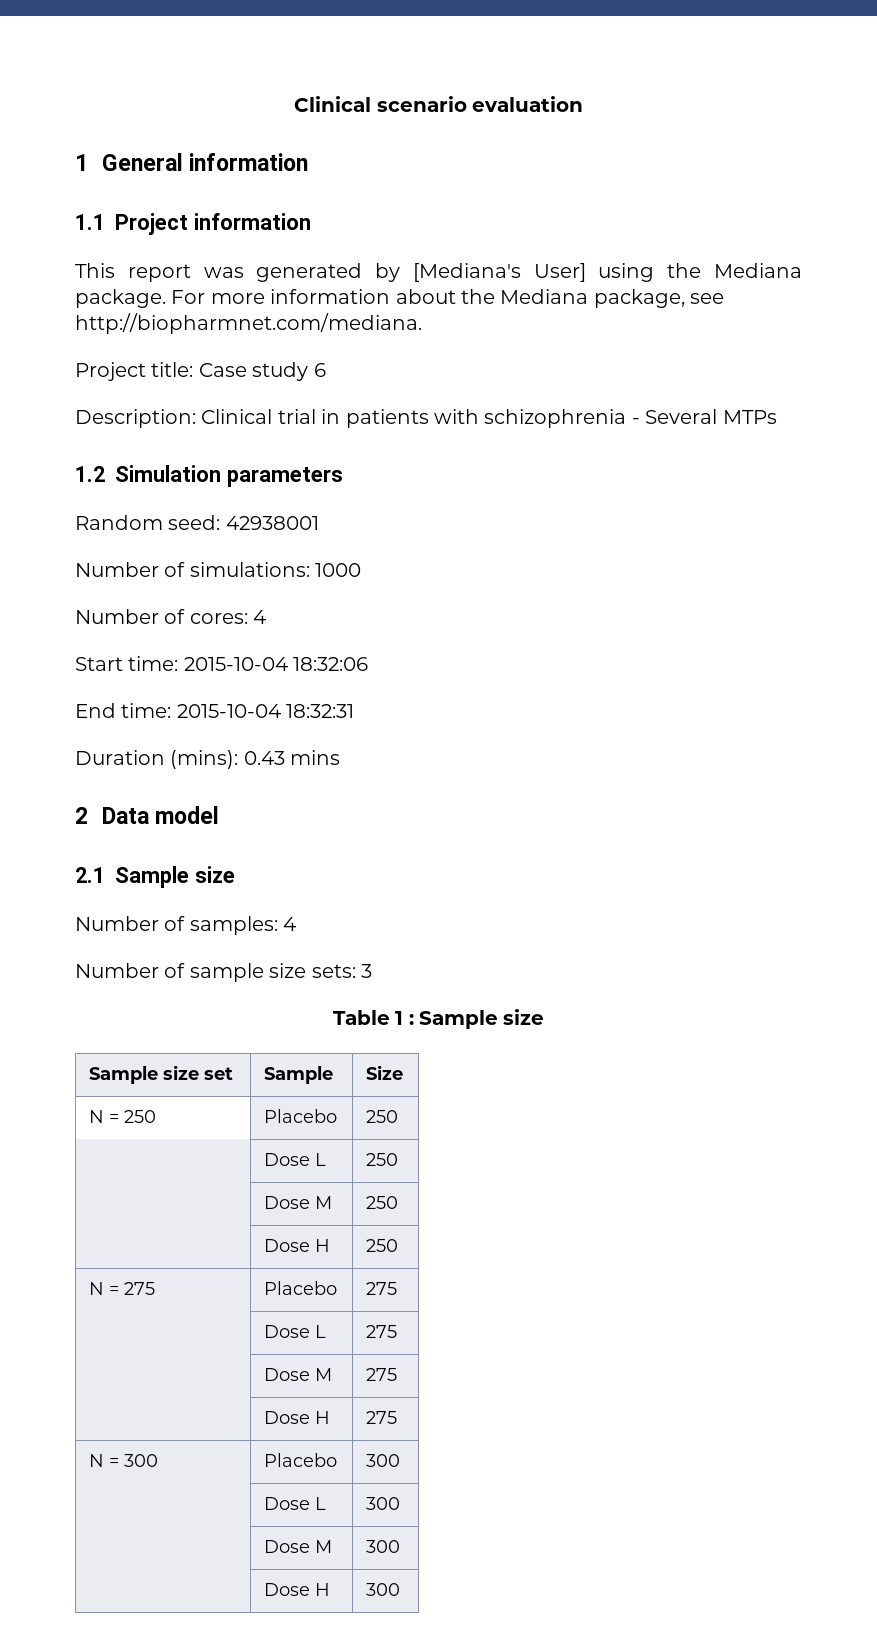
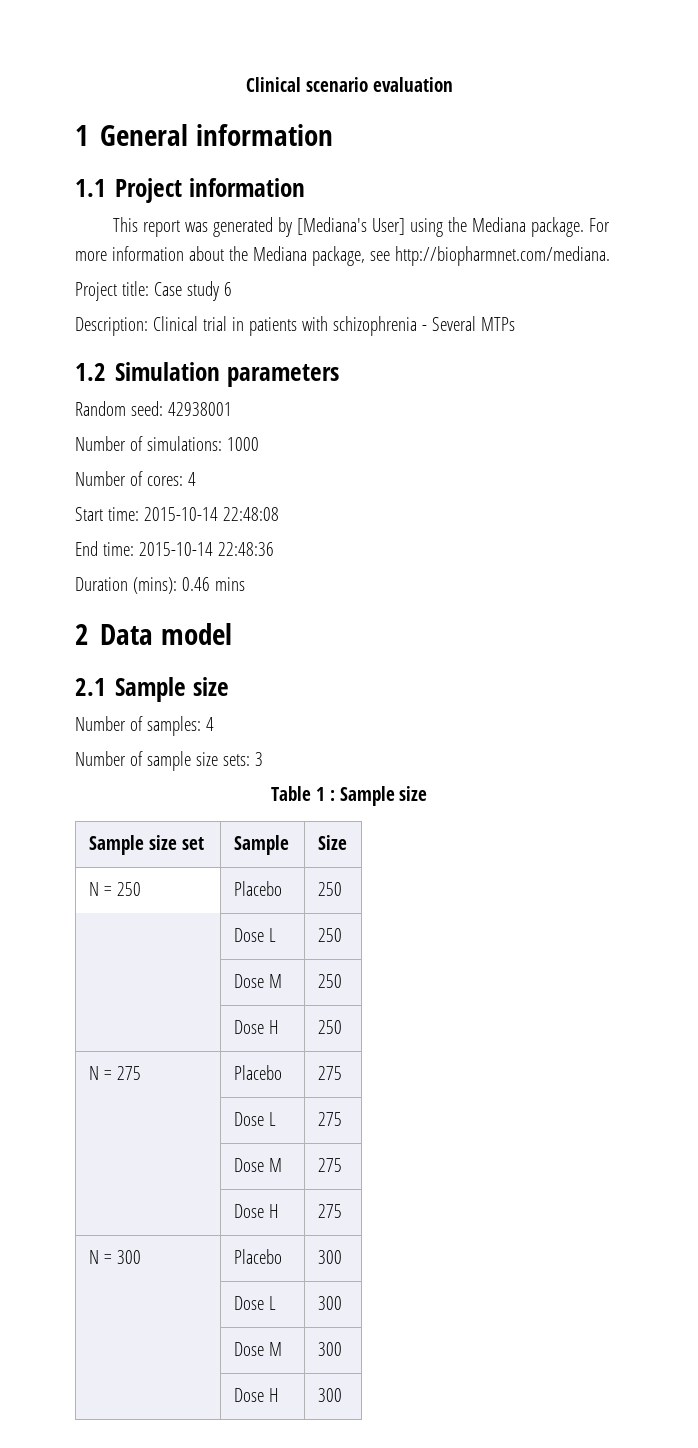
- Start time: 2015-10-04 18:32:06
+ Start time: 2015-10-14 22:48:08
- End time: 2015-10-04 18:32:31
+ End time: 2015-10-14 22:48:36
- Duration (mins): 0.43 mins
+ Duration (mins): 0.46 mins

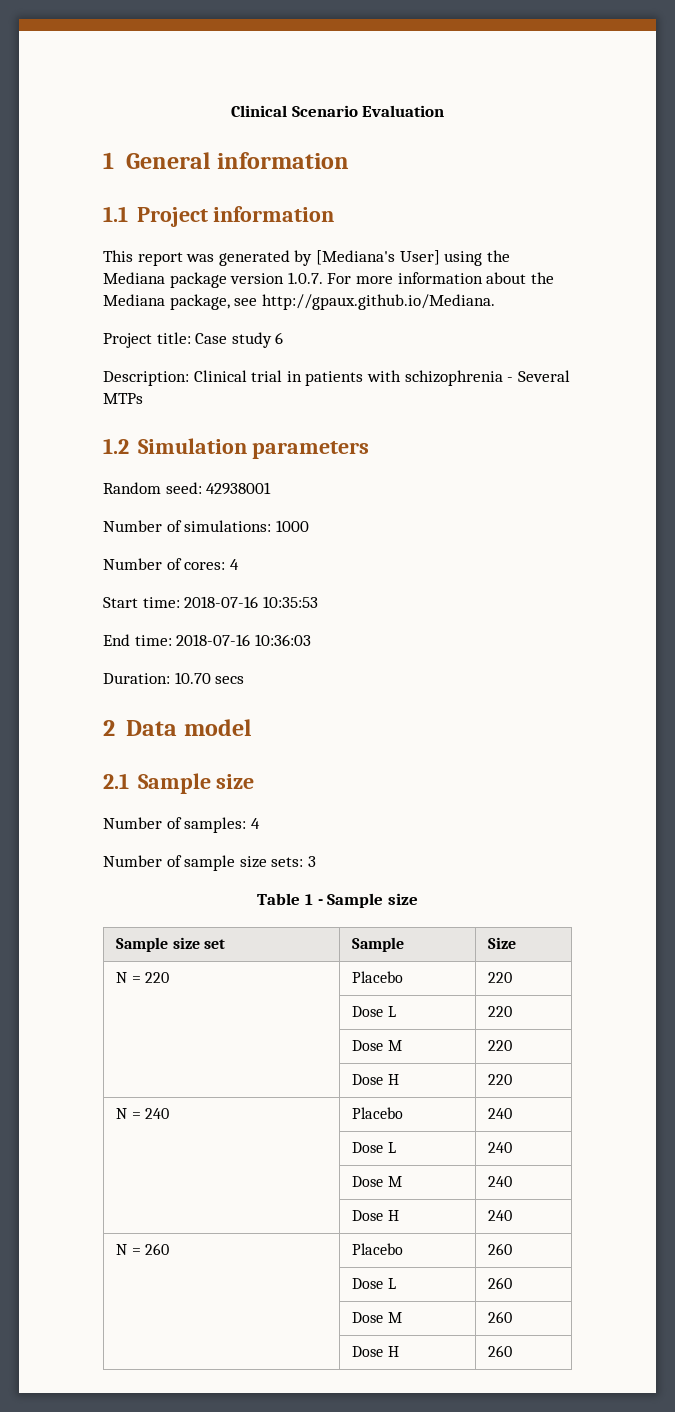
- Clinical scenario evaluation
+ Clinical Scenario Evaluation
- This report was generated by [Mediana's User] using the Mediana package. For more information about the Mediana package, see http://biopharmnet.com/mediana.
+ This report was generated by [Mediana's User] using the Mediana package version 1.0.7. For more information about the Mediana package, see http://gpaux.github.io/Mediana.
- Start time: 2015-10-14 22:48:08
+ Start time: 2018-07-16 10:35:53
- End time: 2015-10-14 22:48:36
- Duration (mins): 0.46 mins
+ End time: 2018-07-16 10:36:03
+ Duration: 10.70 secs
- Table 1 : Sample size
+ Table 1 - Sample size
- N = 250 | Placebo | 250
- | Dose L | 250
- | Dose M | 250
- | Dose H | 250
- N = 275 | Placebo | 275
- | Dose L | 275
- | Dose M | 275
- | Dose H | 275
- N = 300 | Placebo | 300
- | Dose L | 300
- | Dose M | 300
- | Dose H | 300
+ N = 220 | Placebo | 220
+ | Dose L | 220
+ | Dose M | 220
+ | Dose H | 220
+ N = 240 | Placebo | 240
+ | Dose L | 240
+ | Dose M | 240
+ | Dose H | 240
+ N = 260 | Placebo | 260
+ | Dose L | 260
+ | Dose M | 260
+ | Dose H | 260

